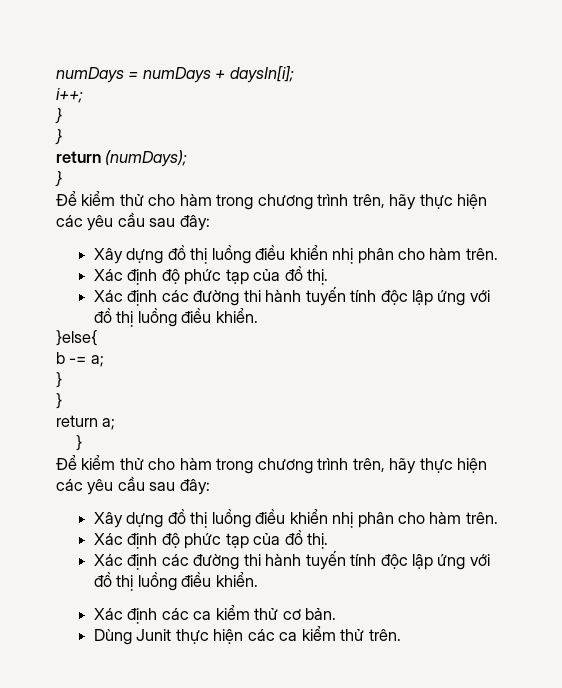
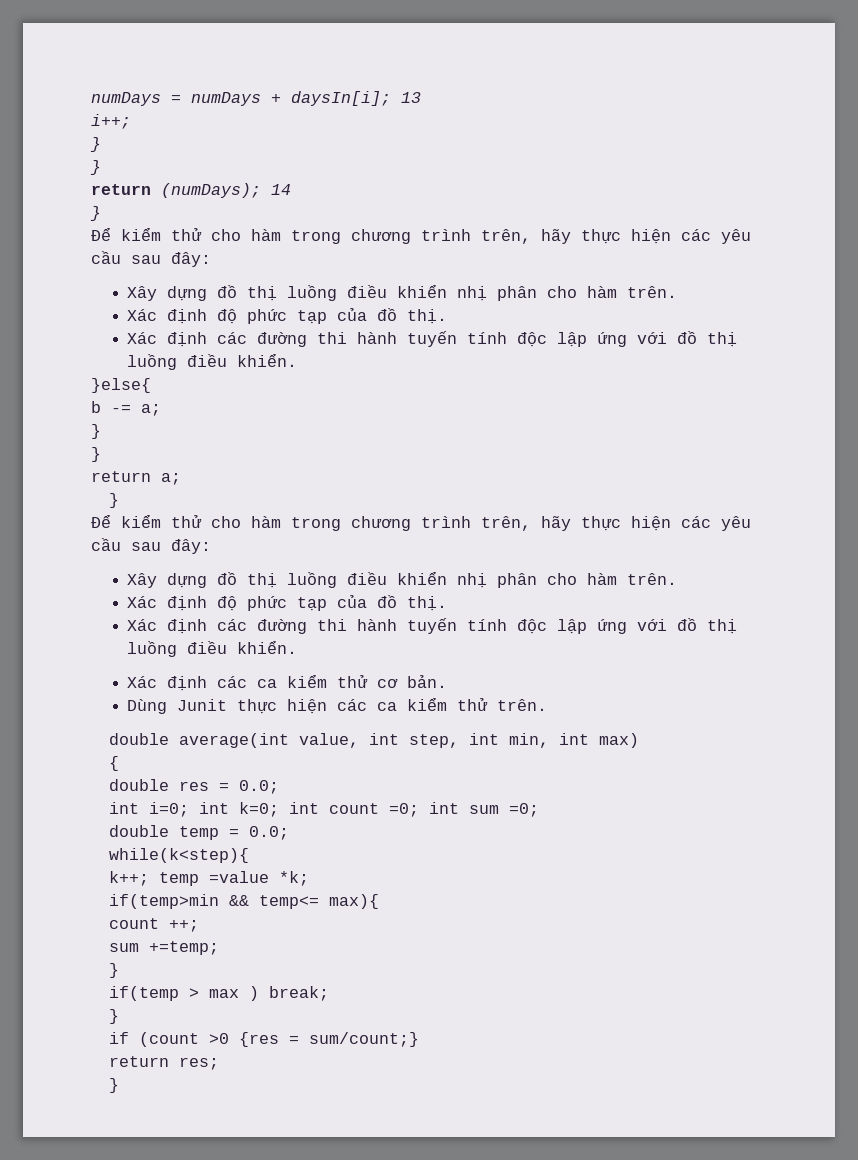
- numDays = numDays + daysIn[i];
+ numDays = numDays + daysIn[i]; 13
- return (numDays);
+ return (numDays); 14
+ double average(int value, int step, int min, int max)
+ {
+ double res = 0.0;
+ int i=0; int k=0; int count =0; int sum =0;
+ double temp = 0.0;
+ while(k<step){
+ k++; temp =value *k;
+ if(temp>min && temp<= max){
+ count ++;
+ sum +=temp;
+ }
+ if(temp > max ) break;
+ }
+ if (count >0 {res = sum/count;}
+ return res;
+ }

